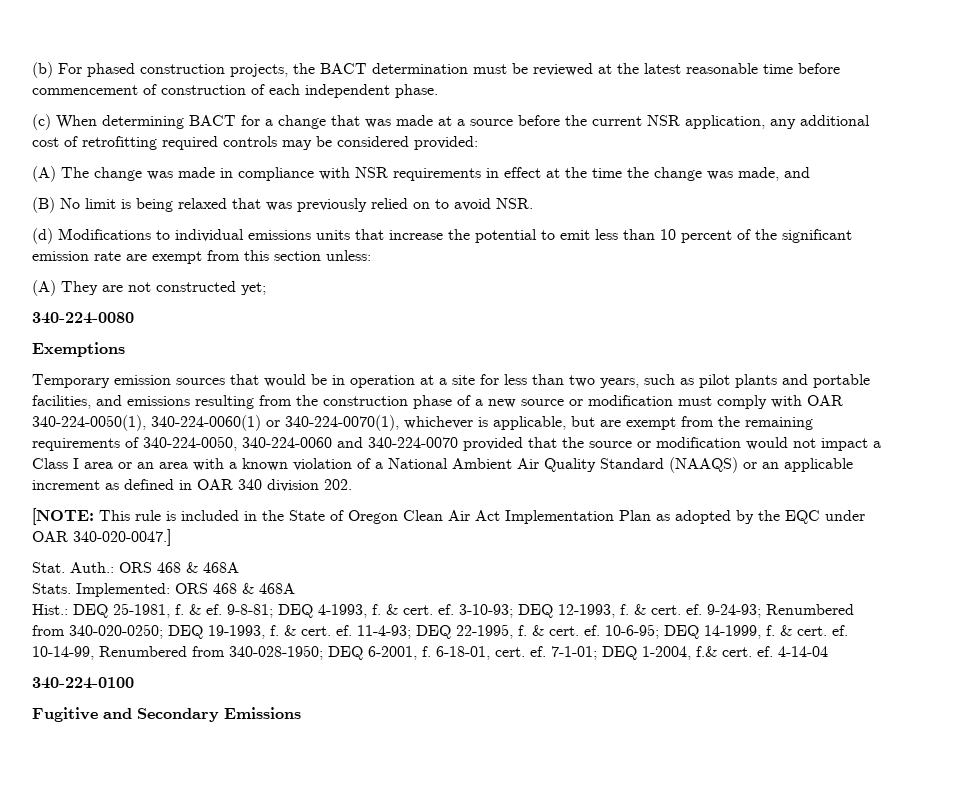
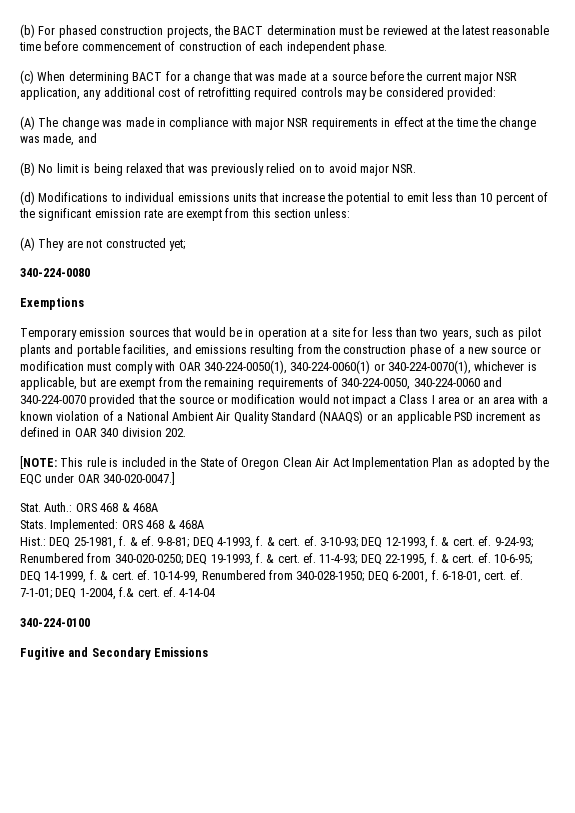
- (c) When determining BACT for a change that was made at a source before the current NSR application, any additional cost of retrofitting required controls may be considered provided:
+ (c) When determining BACT for a change that was made at a source before the current major NSR application, any additional cost of retrofitting required controls may be considered provided:
- (A) The change was made in compliance with NSR requirements in effect at the time the change was made, and
+ (A) The change was made in compliance with major NSR requirements in effect at the time the change was made, and
- (B) No limit is being relaxed that was previously relied on to avoid NSR.
+ (B) No limit is being relaxed that was previously relied on to avoid major NSR.
- Temporary emission sources that would be in operation at a site for less than two years, such as pilot plants and portable facilities, and emissions resulting from the construction phase of a new source or modification must comply with OAR 340-224-0050(1), 340-224-0060(1) or 340-224-0070(1), whichever is applicable, but are exempt from the remaining requirements of 340-224-0050, 340-224-0060 and 340-224-0070 provided that the source or modification would not impact a Class I area or an area with a known violation of a National Ambient Air Quality Standard (NAAQS) or an applicable increment as defined in OAR 340 division 202.
+ Temporary emission sources that would be in operation at a site for less than two years, such as pilot plants and portable facilities, and emissions resulting from the construction phase of a new source or modification must comply with OAR 340-224-0050(1), 340-224-0060(1) or 340-224-0070(1), whichever is applicable, but are exempt from the remaining requirements of 340-224-0050, 340-224-0060 and 340-224-0070 provided that the source or modification would not impact a Class I area or an area with a known violation of a National Ambient Air Quality Standard (NAAQS) or an applicable PSD increment as defined in OAR 340 division 202.

